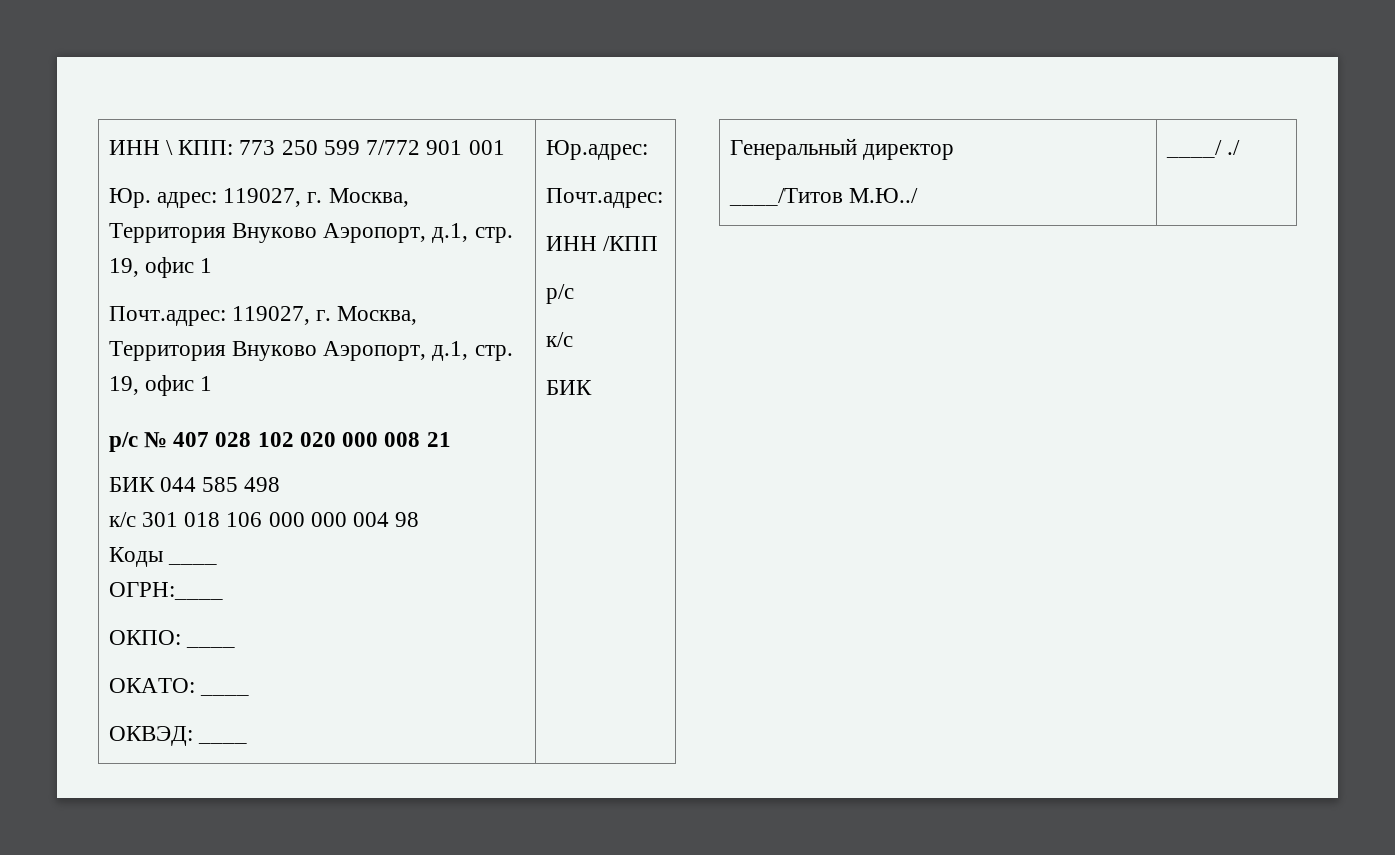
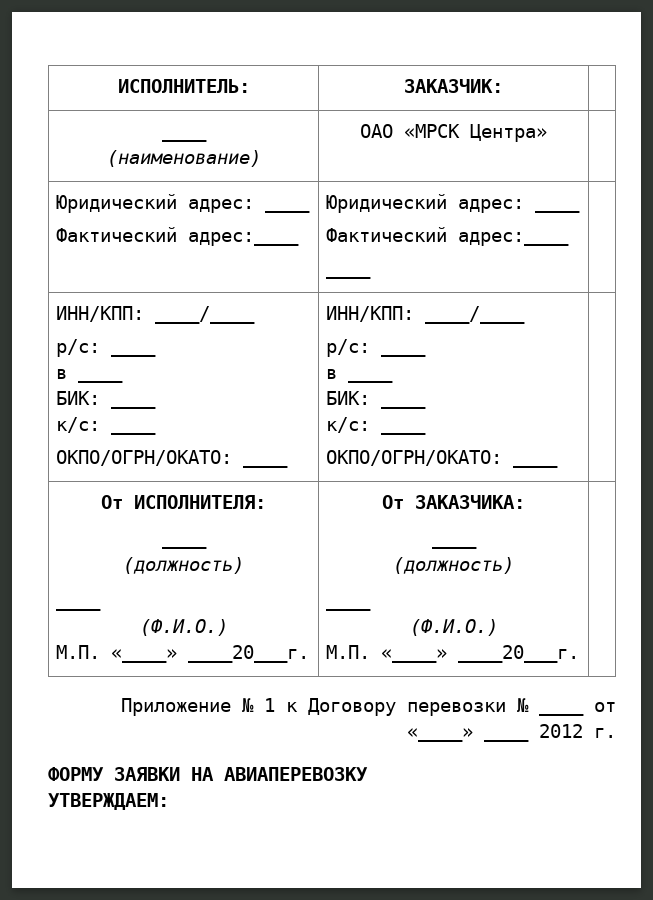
- ИНН \ КПП: 773 250 599 7/772 901 001
- Юр. адрес: 119027, г. Москва, Территория Внуково Аэропорт, д.1, стр. 19, офис 1
- Почт.адрес: 119027, г. Москва, Территория Внуково Аэропорт, д.1, стр. 19, офис 1
- р/с № 407 028 102 020 000 008 21
- БИК 044 585 498
- к/с 301 018 106 000 000 004 98
- Коды ____
- ОГРН:____
- ОКПО: ____
- ОКАТО: ____
- ОКВЭД: ____ | Юр.адрес:
- Почт.адрес:
- ИНН /КПП
- р/с
- к/с
- БИК
- Генеральный директор
- ____/Титов М.Ю../ | ____/ ./
+ ИСПОЛНИТЕЛЬ: | ЗАКАЗЧИК: |
+ ____
+ (наименование) | ОАО «МРСК Центра» |
+ Юридический адрес: ____
+ Фактический адрес:____ | Юридический адрес: ____
+ Фактический адрес:____
+ ____ |
+ ИНН/КПП: ____/____
+ р/с: ____
+ в ____
+ БИК: ____
+ к/с: ____
+ ОКПО/ОГРН/ОКАТО: ____ | ИНН/КПП: ____/____
+ р/с: ____
+ в ____
+ БИК: ____
+ к/с: ____
+ ОКПО/ОГРН/ОКАТО: ____ |
+ От ИСПОЛНИТЕЛЯ:
+ ____
+ (должность)
+ ____
+ (Ф.И.О.)
+ М.П. «____» ____20___г. | От ЗАКАЗЧИКА:
+ ____
+ (должность)
+ ____
+ (Ф.И.О.)
+ М.П. «____» ____20___г. |
+ Приложение № 1 к Договору перевозки № ____ от «____» ____ 2012 г.
+ ФОРМУ ЗАЯВКИ НА АВИАПЕРЕВОЗКУ
+ УТВЕРЖДАЕМ:

